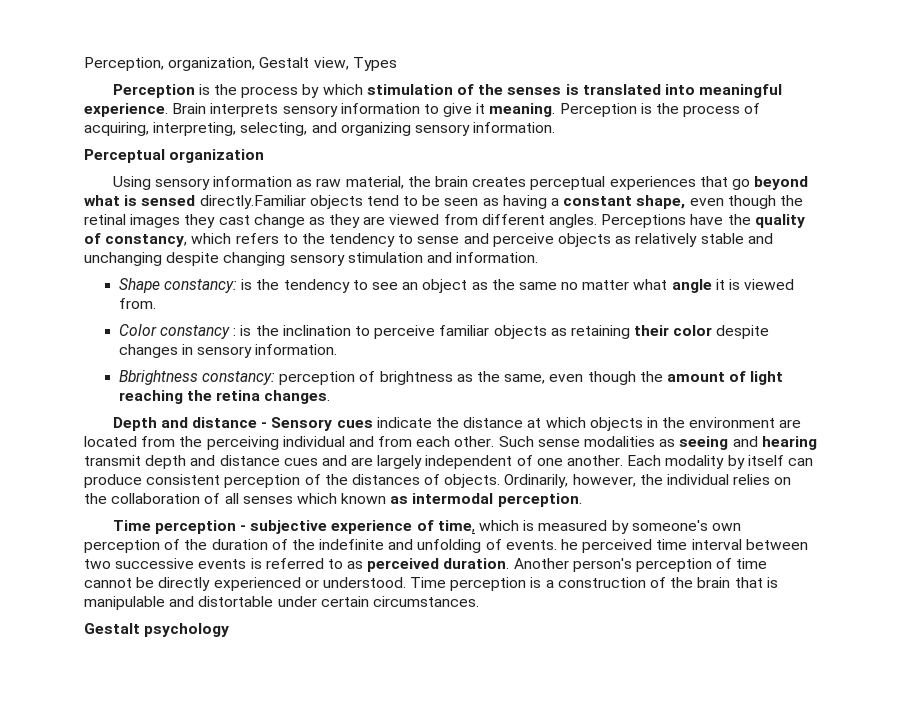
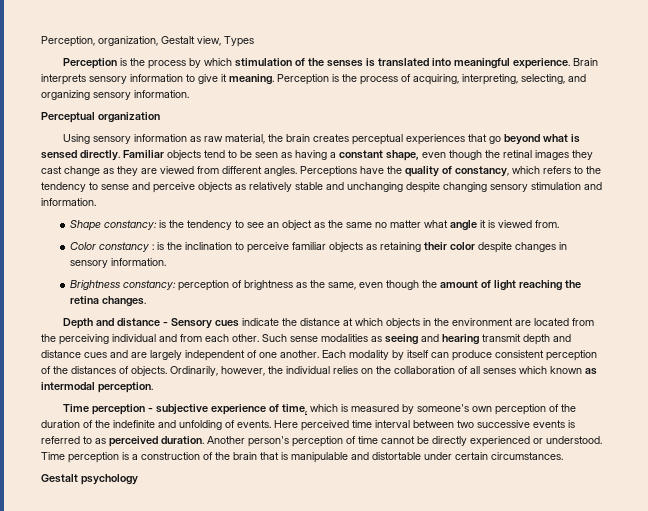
- Using sensory information as raw material, the brain creates perceptual experiences that go beyond what is sensed directly.Familiar objects tend to be seen as having a constant shape, even though the retinal images they cast change as they are viewed from different angles.
+ Using sensory information as raw material, the brain creates perceptual experiences that go beyond what is sensed directly. Familiar objects tend to be seen as having a constant shape, even though the retinal images they cast change as they are viewed from different angles.
- Bbrightness constancy: perception of brightness as the same, even though the amount of light reaching the retina changes.
+ Brightness constancy: perception of brightness as the same, even though the amount of light reaching the retina changes.
- Time perception - subjective experience of time, which is measured by someone's own perception of the duration of the indefinite and unfolding of events. he perceived time interval between two successive events is referred to as perceived duration.
+ Time perception - subjective experience of time, which is measured by someone's own perception of the duration of the indefinite and unfolding of events. Here perceived time interval between two successive events is referred to as perceived duration.

